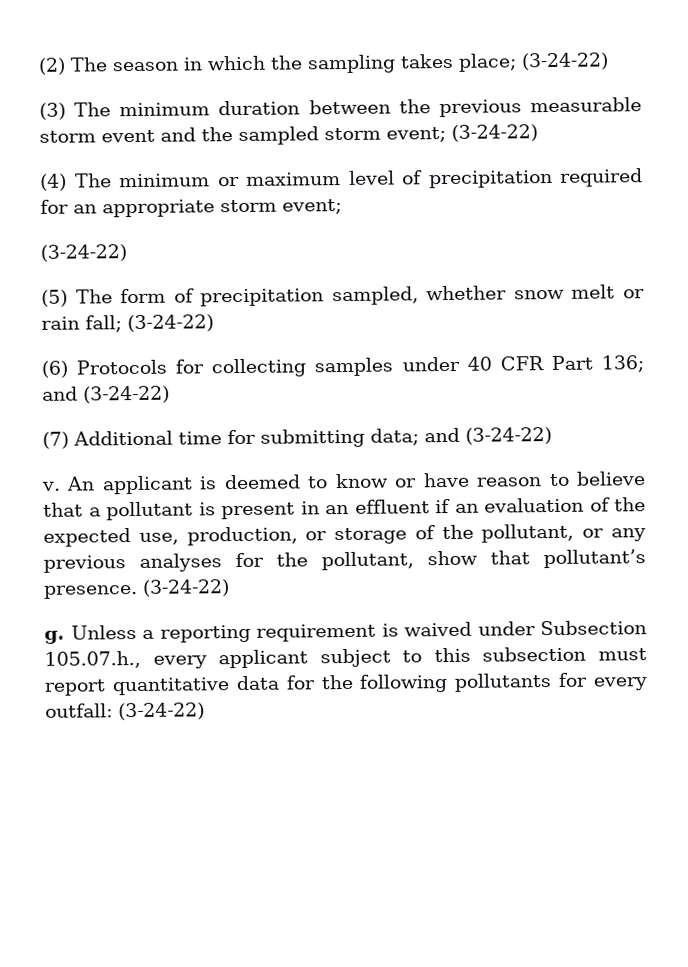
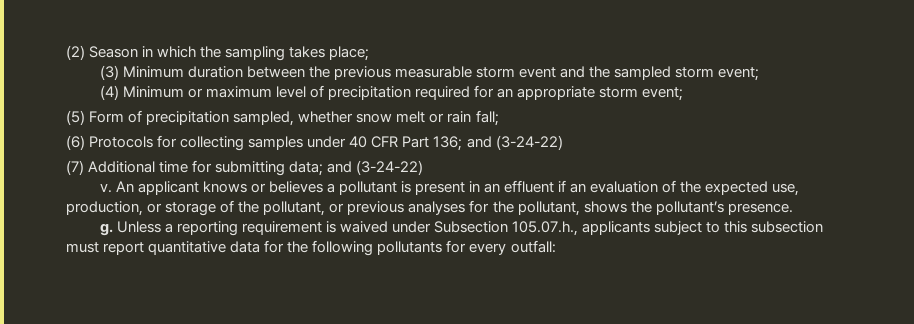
- (2) The season in which the sampling takes place; (3-24-22)
+ (2) Season in which the sampling takes place;
- (3) The minimum duration between the previous measurable storm event and the sampled storm event; (3-24-22)
+ (3) Minimum duration between the previous measurable storm event and the sampled storm event;
- (4) The minimum or maximum level of precipitation required for an appropriate storm event;
- (3-24-22)
+ (4) Minimum or maximum level of precipitation required for an appropriate storm event;
- (5) The form of precipitation sampled, whether snow melt or rain fall; (3-24-22)
+ (5) Form of precipitation sampled, whether snow melt or rain fall;
- An applicant is deemed to know or have reason to believe that a pollutant is present in an effluent if an evaluation of the expected use, production, or storage of the pollutant, or any previous analyses for the pollutant, show that pollutant’s presence. (3-24-22)
+ An applicant knows or believes a pollutant is present in an effluent if an evaluation of the expected use, production, or storage of the pollutant, or previous analyses for the pollutant, shows the pollutant’s presence.
- Unless a reporting requirement is waived under Subsection 105.07.h., every applicant subject to this subsection must report quantitative data for the following pollutants for every outfall: (3-24-22)
+ Unless a reporting requirement is waived under Subsection 105.07.h., applicants subject to this subsection must report quantitative data for the following pollutants for every outfall:

